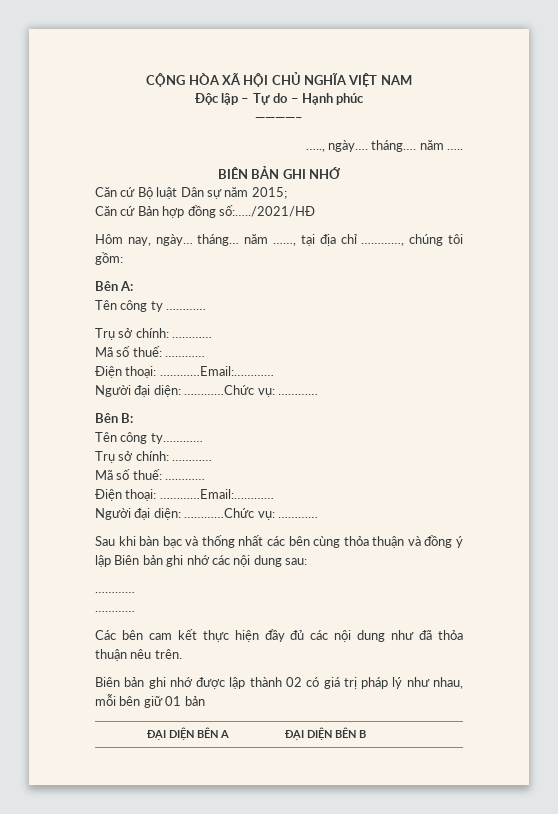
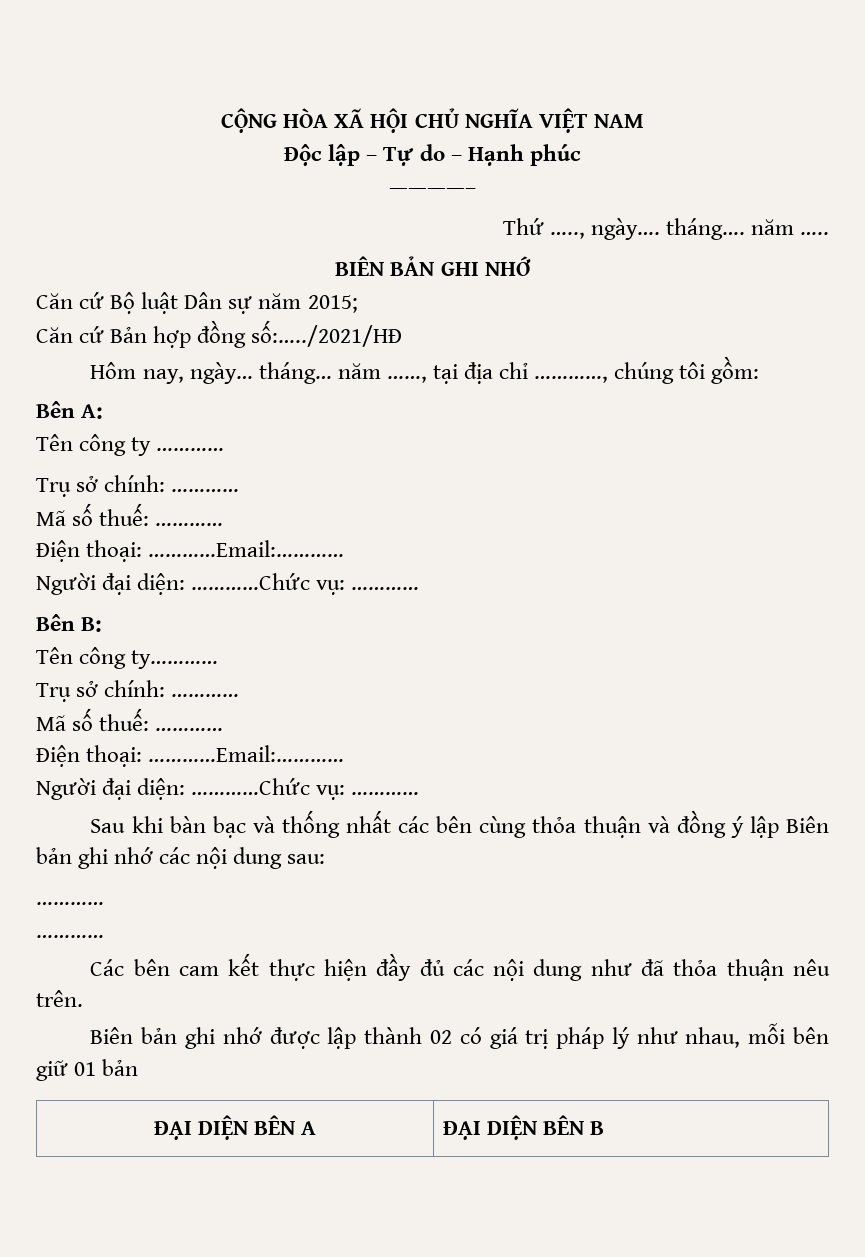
- ….., ngày…. tháng…. năm …..
+ Thứ ….., ngày…. tháng…. năm …..

